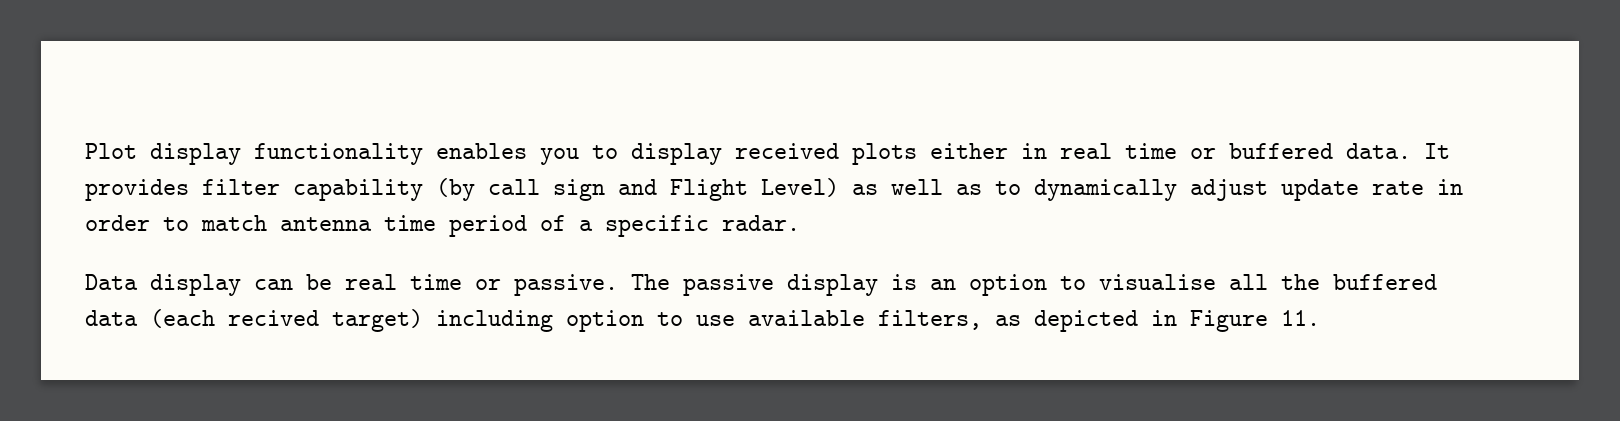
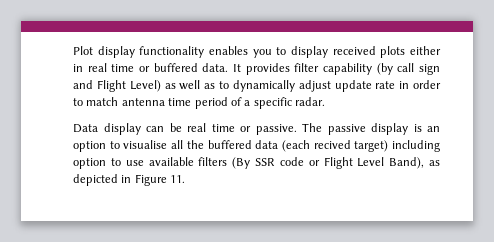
- The passive display is an option to visualise all the buffered data (each recived target) including option to use available filters, as depicted in Figure 11.
+ The passive display is an option to visualise all the buffered data (each recived target) including option to use available filters (By SSR code or Flight Level Band), as depicted in Figure 11.

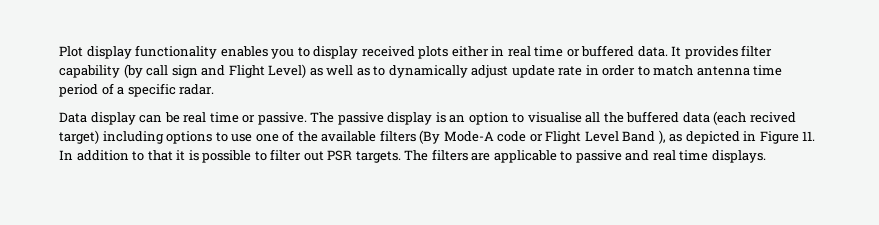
- The passive display is an option to visualise all the buffered data (each recived target) including option to use available filters (By SSR code or Flight Level Band), as depicted in Figure 11.
+ The passive display is an option to visualise all the buffered data (each recived target) including options to use one of the available filters (By Mode-A code or Flight Level Band ), as depicted in Figure 11. In addition to that it is possible to filter out PSR targets. The filters are applicable to passive and real time displays.

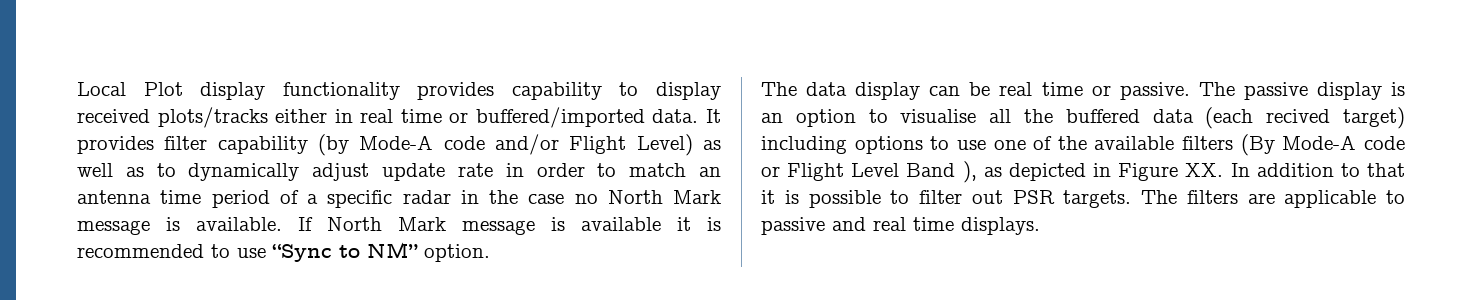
- Plot display functionality enables you to display received plots either in real time or buffered data.
+ Local Plot display functionality provides capability to display received plots/tracks either in real time or buffered/imported data.
- It provides filter capability (by call sign and Flight Level) as well as to dynamically adjust update rate in order to match antenna time period of a specific radar.
- Data display can be real time or passive.
+ It provides filter capability (by Mode-A code and/or Flight Level) as well as to dynamically adjust update rate in order to match an antenna time period of a specific radar in the case no North Mark message is available. If North Mark message is available it is recommended to use “Sync to NM” option.
+ The data display can be real time or passive.
- The passive display is an option to visualise all the buffered data (each recived target) including options to use one of the available filters (By Mode-A code or Flight Level Band ), as depicted in Figure 11. In addition to that it is possible to filter out PSR targets.
+ The passive display is an option to visualise all the buffered data (each recived target) including options to use one of the available filters (By Mode-A code or Flight Level Band ), as depicted in Figure XX. In addition to that it is possible to filter out PSR targets.

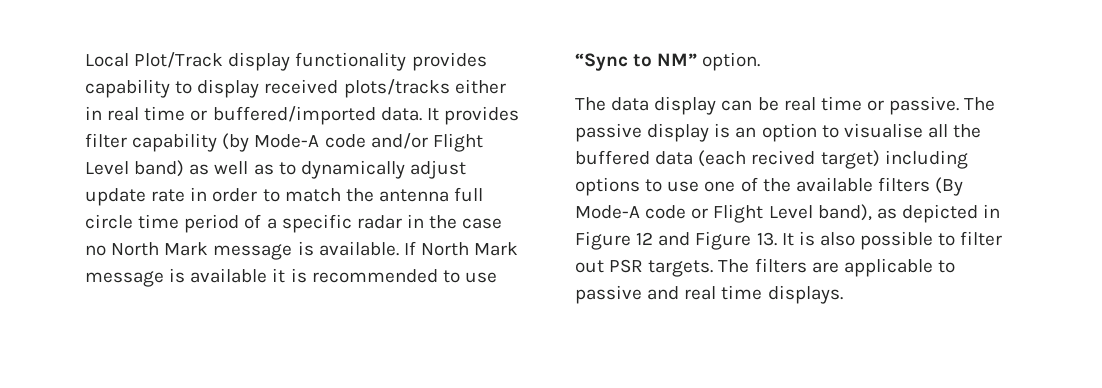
- Local Plot display functionality provides capability to display received plots/tracks either in real time or buffered/imported data.
+ Local Plot/Track display functionality provides capability to display received plots/tracks either in real time or buffered/imported data.
- It provides filter capability (by Mode-A code and/or Flight Level) as well as to dynamically adjust update rate in order to match an antenna time period of a specific radar in the case no North Mark message is available.
+ It provides filter capability (by Mode-A code and/or Flight Level band) as well as to dynamically adjust update rate in order to match the antenna full circle time period of a specific radar in the case no North Mark message is available.
- The passive display is an option to visualise all the buffered data (each recived target) including options to use one of the available filters (By Mode-A code or Flight Level Band ), as depicted in Figure XX. In addition to that it is possible to filter out PSR targets.
+ The passive display is an option to visualise all the buffered data (each recived target) including options to use one of the available filters (By Mode-A code or Flight Level band), as depicted in Figure 12 and Figure 13. It is also possible to filter out PSR targets.

